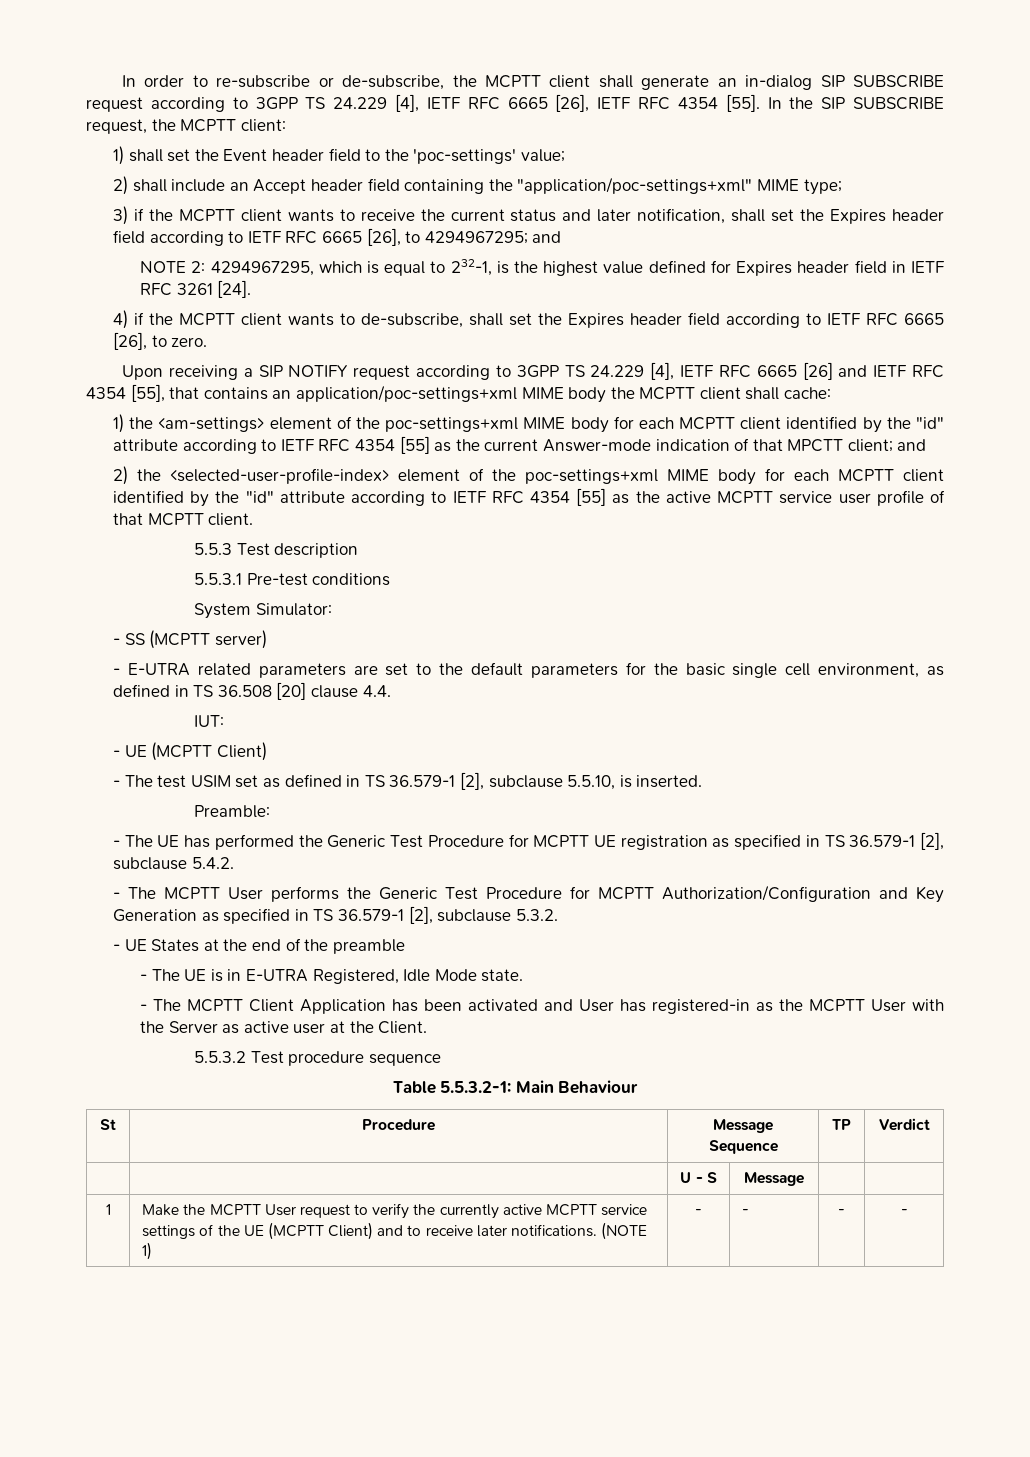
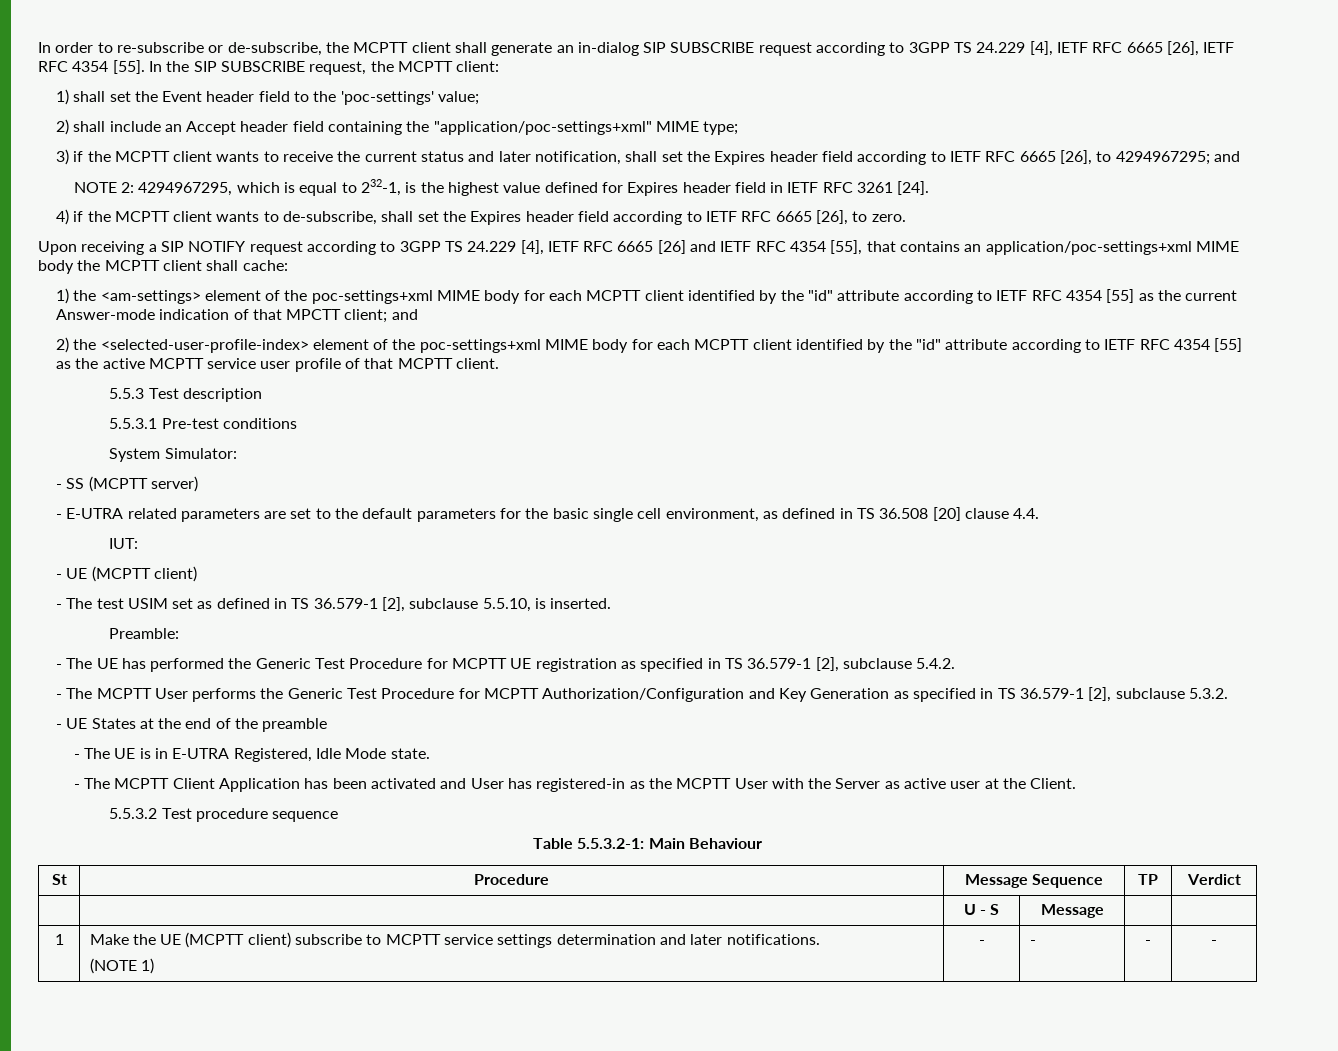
- - UE (MCPTT Client)
+ - UE (MCPTT client)
- 1 | Make the MCPTT User request to verify the currently active MCPTT service settings of the UE (MCPTT Client) and to receive later notifications. (NOTE 1) | - | - | - | -
+ 1 | Make the UE (MCPTT client) subscribe to MCPTT service settings determination and later notifications.
+ (NOTE 1) | - | - | - | -

